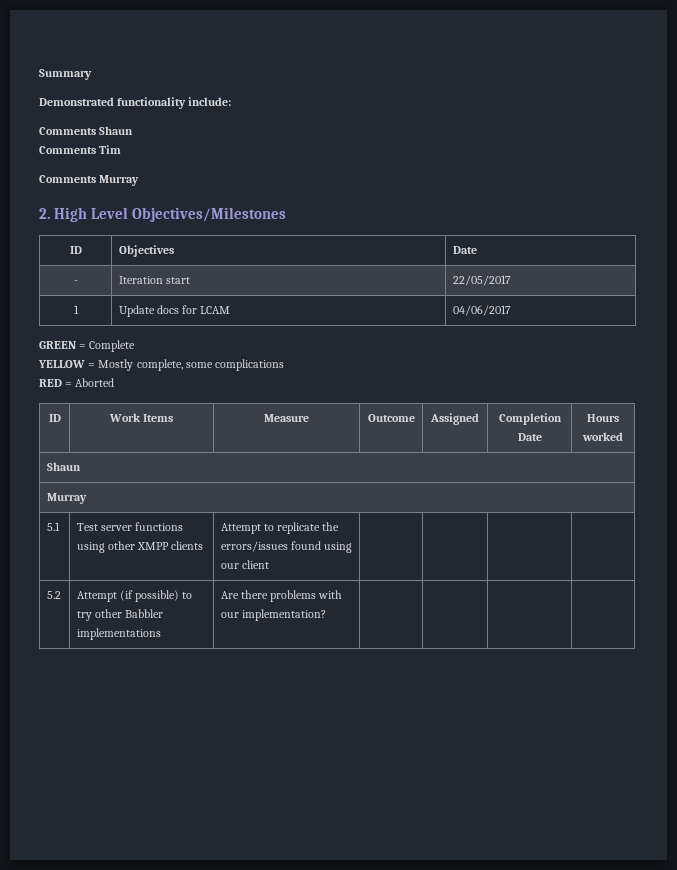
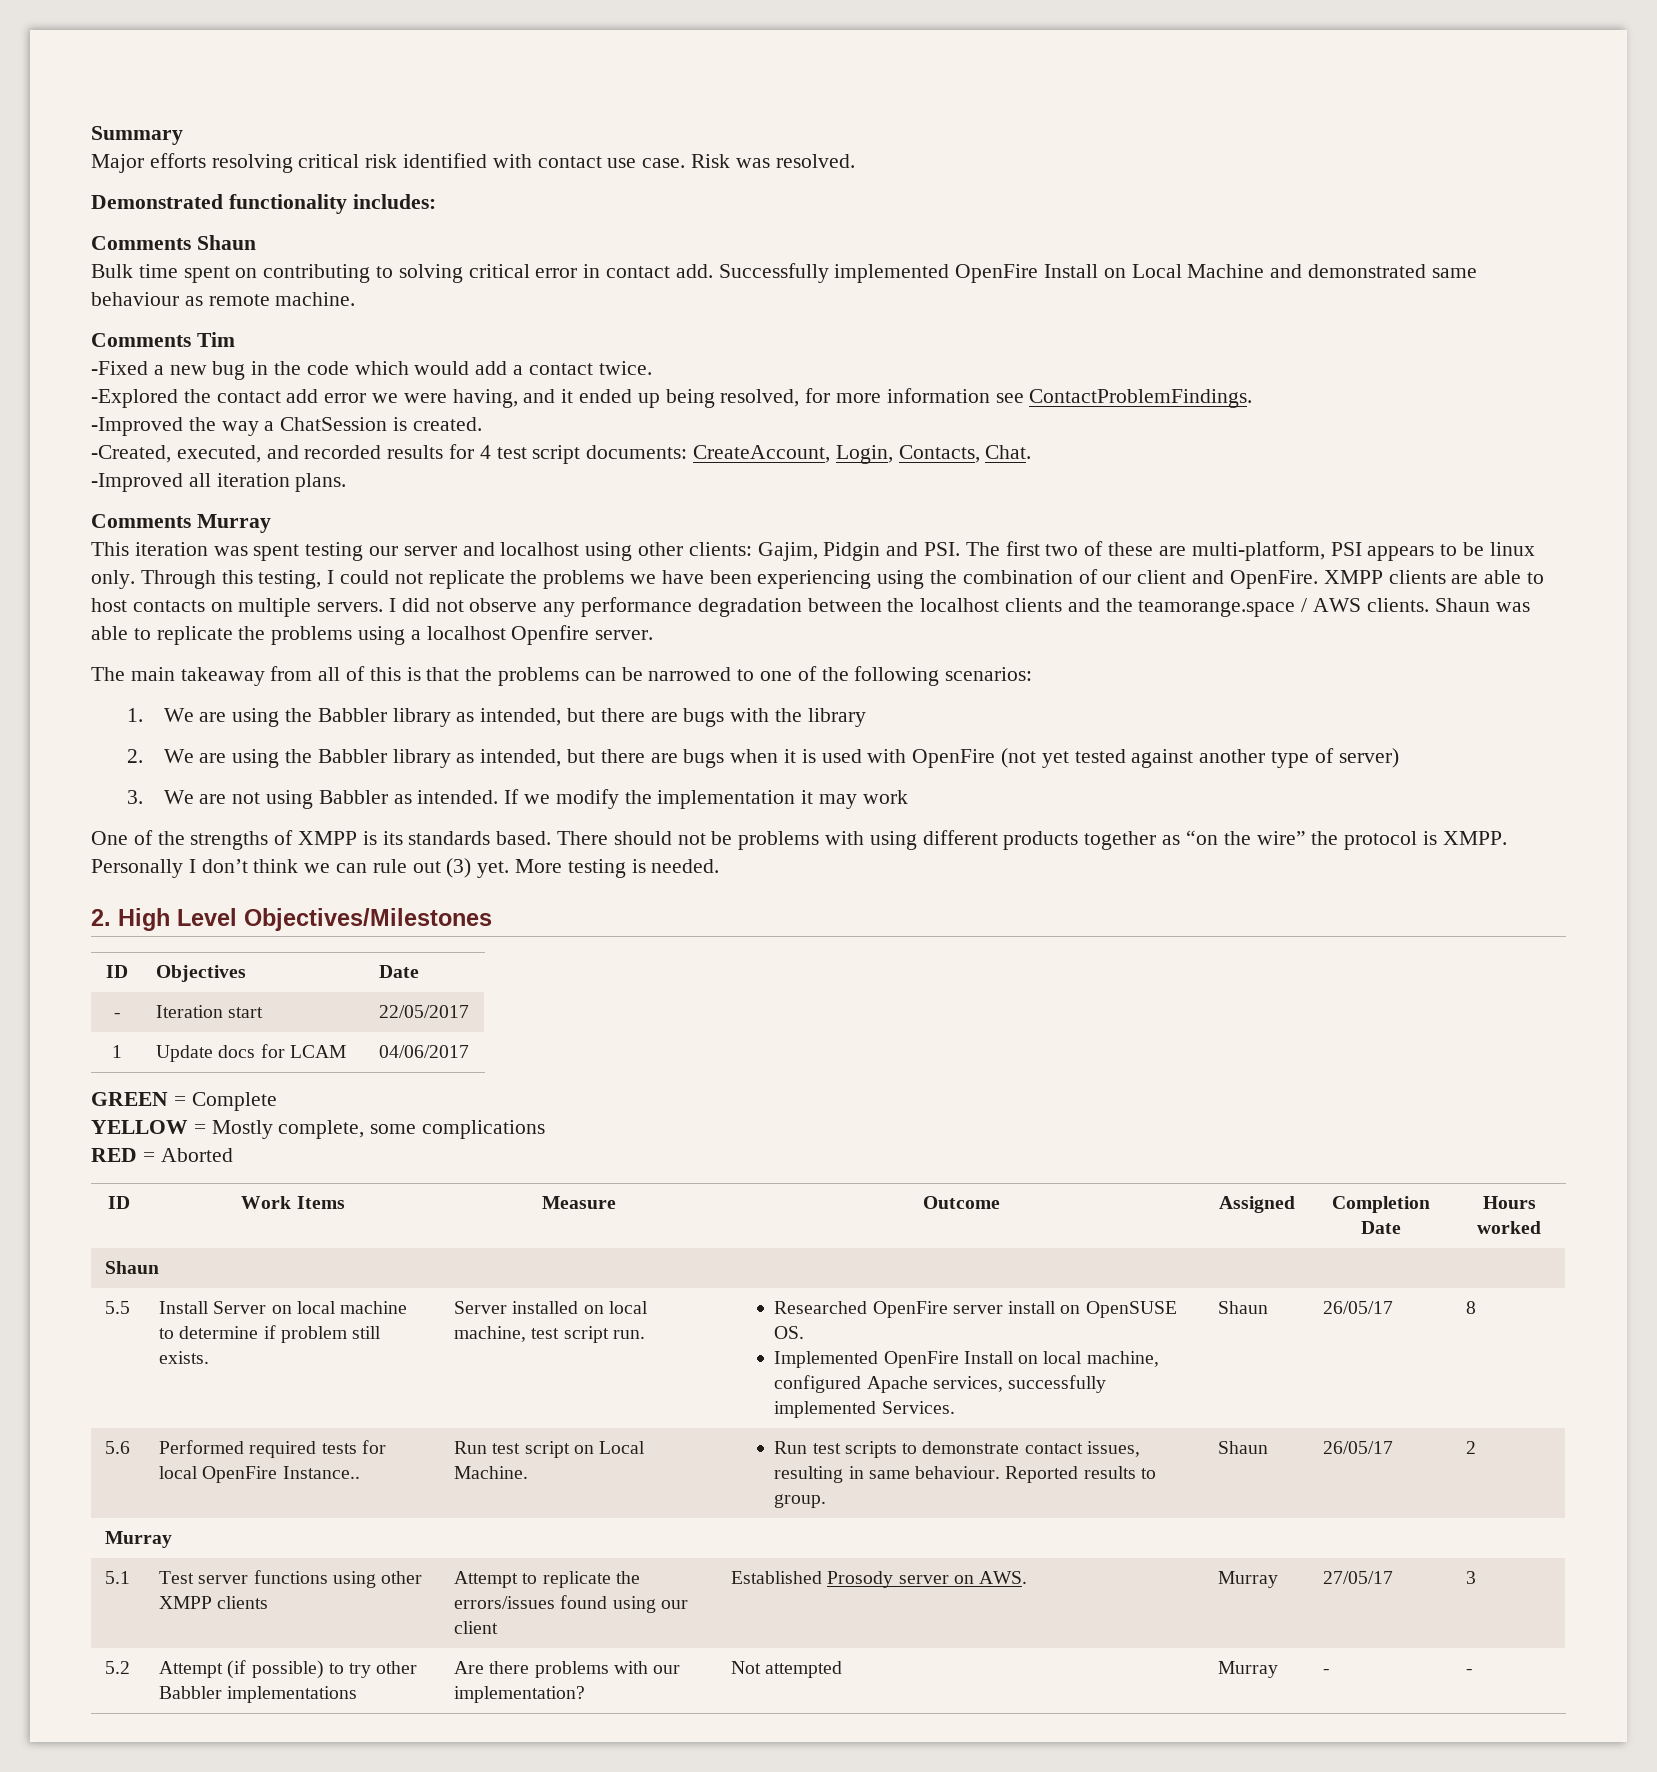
+ Major efforts resolving critical risk identified with contact use case. Risk was resolved.
- Demonstrated functionality include:
+ Demonstrated functionality includes:
+ Bulk time spent on contributing to solving critical error in contact add. Successfully implemented OpenFire Install on Local Machine and demonstrated same behaviour as remote machine.
  Comments Tim
+ -Fixed a new bug in the code which would add a contact twice.
+ -Explored the contact add error we were having, and it ended up being resolved, for more information see ContactProblemFindings.
+ -Improved the way a ChatSession is created.
+ -Created, executed, and recorded results for 4 test script documents: CreateAccount, Login, Contacts, Chat.
+ -Improved all iteration plans.
  Comments Murray
+ This iteration was spent testing our server and localhost using other clients: Gajim, Pidgin and PSI. The first two of these are multi-platform, PSI appears to be linux only. Through this testing, I could not replicate the problems we have been experiencing using the combination of our client and OpenFire. XMPP clients are able to host contacts on multiple servers. I did not observe any performance degradation between the localhost clients and the teamorange.space / AWS clients. Shaun was able to replicate the problems using a localhost Openfire server.
+ The main takeaway from all of this is that the problems can be narrowed to one of the following scenarios:
+ 1. We are using the Babbler library as intended, but there are bugs with the library
+ 2. We are using the Babbler library as intended, but there are bugs when it is used with OpenFire (not yet tested against another type of server)
+ 3. We are not using Babbler as intended. If we modify the implementation it may work
+ One of the strengths of XMPP is its standards based. There should not be problems with using different products together as “on the wire” the protocol is XMPP. Personally I don’t think we can rule out (3) yet. More testing is needed.
+ 5.5 | Install Server on local machine to determine if problem still exists. | Server installed on local machine, test script run. | Researched OpenFire server install on OpenSUSE OS.
+ Implemented OpenFire Install on local machine, configured Apache services, successfully implemented Services. | Shaun | 26/05/17 | 8
+ 5.6 | Performed required tests for local OpenFire Instance.. | Run test script on Local Machine. | Run test scripts to demonstrate contact issues, resulting in same behaviour. Reported results to group. | Shaun | 26/05/17 | 2
- 5.1 | Test server functions using other XMPP clients | Attempt to replicate the errors/issues found using our client | | | |
+ 5.1 | Test server functions using other XMPP clients | Attempt to replicate the errors/issues found using our client | Established Prosody server on AWS. | Murray | 27/05/17 | 3
- 5.2 | Attempt (if possible) to try other Babbler implementations | Are there problems with our implementation? | | | |
+ 5.2 | Attempt (if possible) to try other Babbler implementations | Are there problems with our implementation? | Not attempted | Murray | - | -

